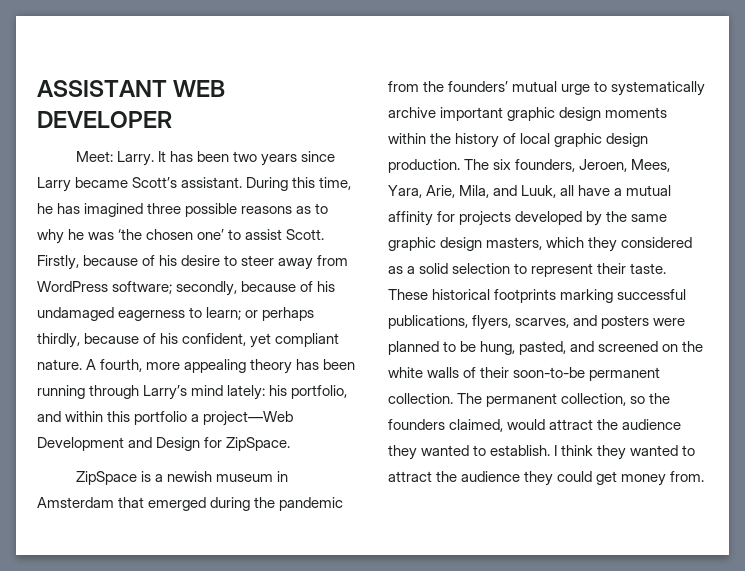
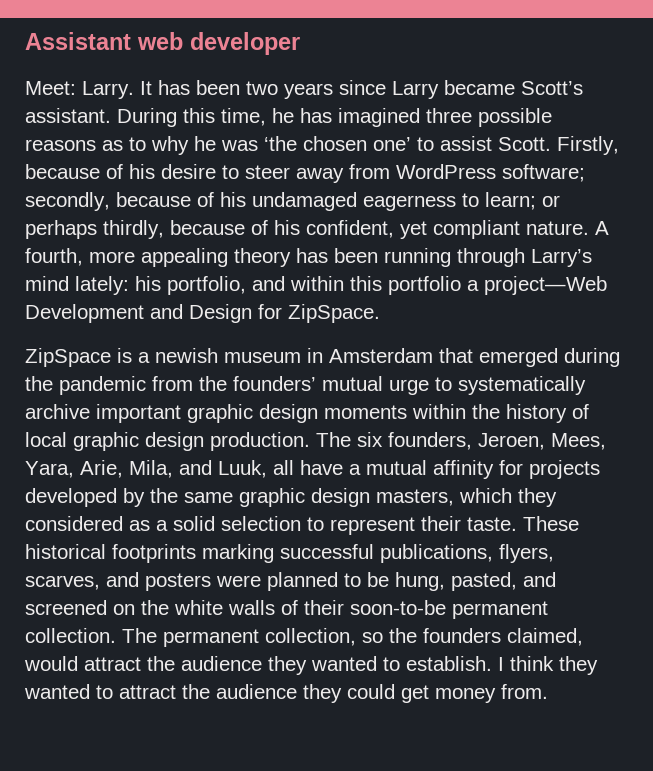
- ASSISTANT WEB DEVELOPER
+ Assistant web developer

